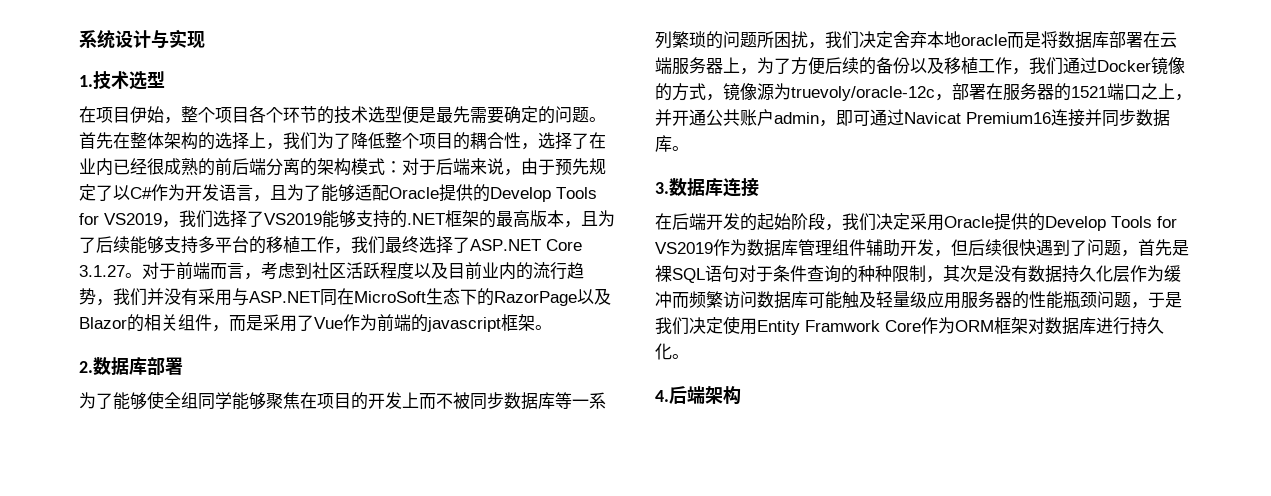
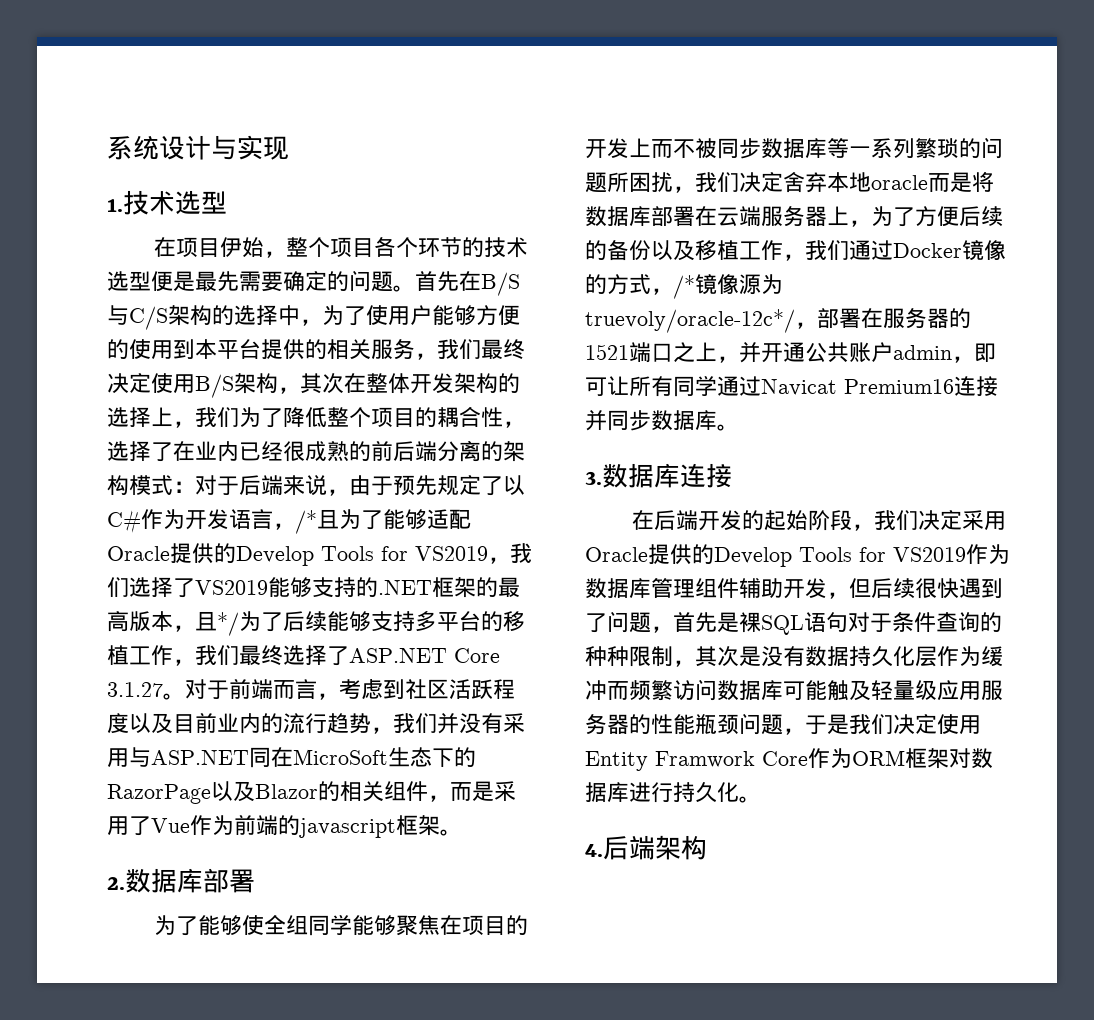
- 首先在整体架构的选择上，我们为了降低整个项目的耦合性，选择了在业内已经很成熟的前后端分离的架构模式：
+ 首先在B/S与C/S架构的选择中，为了使用户能够方便的使用到本平台提供的相关服务，我们最终决定使用B/S架构，其次在整体开发架构的选择上，我们为了降低整个项目的耦合性，选择了在业内已经很成熟的前后端分离的架构模式：
- 对于后端来说，由于预先规定了以C#作为开发语言，且为了能够适配Oracle提供的Develop Tools for VS2019，我们选择了VS2019能够支持的.NET框架的最高版本，且为了后续能够支持多平台的移植工作，我们最终选择了ASP.NET Core 3.1.27。
+ 对于后端来说，由于预先规定了以C#作为开发语言，/*且为了能够适配Oracle提供的Develop Tools for VS2019，我们选择了VS2019能够支持的.NET框架的最高版本，且*/为了后续能够支持多平台的移植工作，我们最终选择了ASP.NET Core 3.1.27。
- 为了能够使全组同学能够聚焦在项目的开发上而不被同步数据库等一系列繁琐的问题所困扰，我们决定舍弃本地oracle而是将数据库部署在云端服务器上，为了方便后续的备份以及移植工作，我们通过Docker镜像的方式，镜像源为truevoly/oracle-12c，部署在服务器的1521端口之上，并开通公共账户admin，即可通过Navicat Premium16连接并同步数据库。
+ 为了能够使全组同学能够聚焦在项目的开发上而不被同步数据库等一系列繁琐的问题所困扰，我们决定舍弃本地oracle而是将数据库部署在云端服务器上，为了方便后续的备份以及移植工作，我们通过Docker镜像的方式，/*镜像源为truevoly/oracle-12c*/，部署在服务器的1521端口之上，并开通公共账户admin，即可让所有同学通过Navicat Premium16连接并同步数据库。

